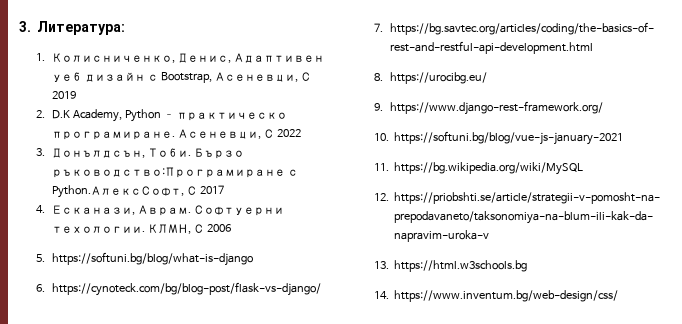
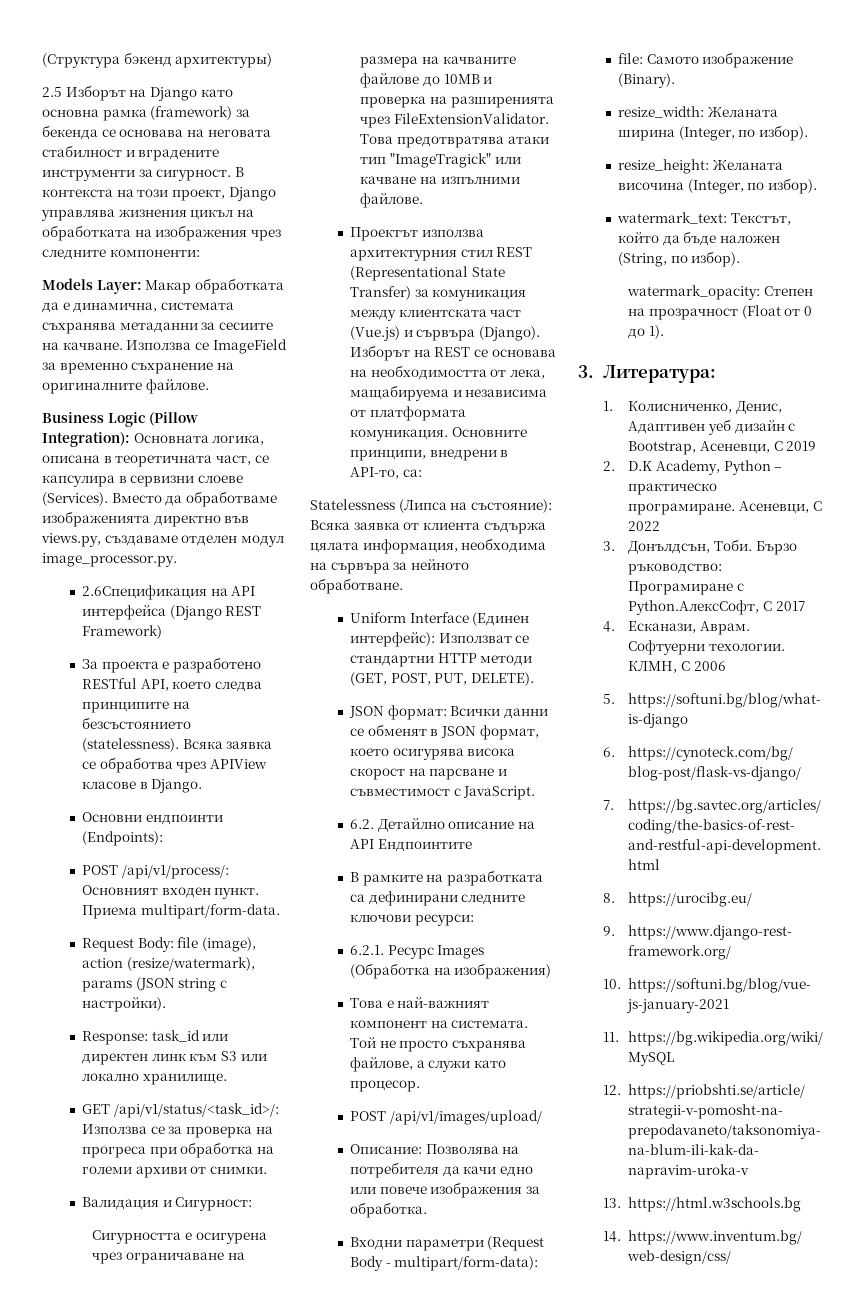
+ (Структура бэкенд архитектуры)
+ 2.5 Изборът на Django като основна рамка (framework) за бекенда се основава на неговата стабилност и вградените инструменти за сигурност. В контекста на този проект, Django управлява жизнения цикъл на обработката на изображения чрез следните компоненти:
+ Models Layer: Макар обработката да е динамична, системата съхранява метаданни за сесиите на качване. Използва се ImageField за временно съхранение на оригиналните файлове.
+ Business Logic (Pillow Integration): Основната логика, описана в теоретичната част, се капсулира в сервизни слоеве (Services). Вместо да обработваме изображенията директно във views.py, създаваме отделен модул image_processor.py.
+ 2.6Спецификация на API интерфейса (Django REST Framework)
+ За проекта е разработено RESTful API, което следва принципите на безсъстоянието (statelessness). Всяка заявка се обработва чрез APIView класове в Django.
+ Основни ендпоинти (Endpoints):
+ POST /api/v1/process/: Основният входен пункт. Приема multipart/form-data.
+ Request Body: file (image), action (resize/watermark), params (JSON string с настройки).
+ Response: task_id или директен линк към S3 или локално хранилище.
+ GET /api/v1/status/<task_id>/: Използва се за проверка на прогреса при обработка на големи архиви от снимки.
+ Валидация и Сигурност:
+ Сигурността е осигурена чрез ограничаване на размера на качваните файлове до 10MB и проверка на разширенията чрез FileExtensionValidator. Това предотвратява атаки тип "ImageTragick" или качване на изпълними файлове.
+ Проектът използва архитектурния стил REST (Representational State Transfer) за комуникация между клиентската част (Vue.js) и сървъра (Django). Изборът на REST се основава на необходимостта от лека, мащабируема и независима от платформата комуникация. Основните принципи, внедрени в API-то, са:
+ Statelessness (Липса на състояние): Всяка заявка от клиента съдържа цялата информация, необходима на сървъра за нейното обработване.
+ Uniform Interface (Единен интерфейс): Използват се стандартни HTTP методи (GET, POST, PUT, DELETE).
+ JSON формат: Всички данни се обменят в JSON формат, което осигурява висока скорост на парсване и съвместимост с JavaScript.
+ 6.2. Детайлно описание на API Ендпоинтите
+ В рамките на разработката са дефинирани следните ключови ресурси:
+ 6.2.1. Ресурс Images (Обработка на изображения)
+ Това е най-важният компонент на системата. Той не просто съхранява файлове, а служи като процесор.
+ POST /api/v1/images/upload/
+ Описание: Позволява на потребителя да качи едно или повече изображения за обработка.
+ Входни параметри (Request Body - multipart/form-data):
+ file: Самото изображение (Binary).
+ resize_width: Желаната ширина (Integer, по избор).
+ resize_height: Желаната височина (Integer, по избор).
+ watermark_text: Текстът, който да бъде наложен (String, по избор).
+ watermark_opacity: Степен на прозрачност (Float от 0 до 1).

